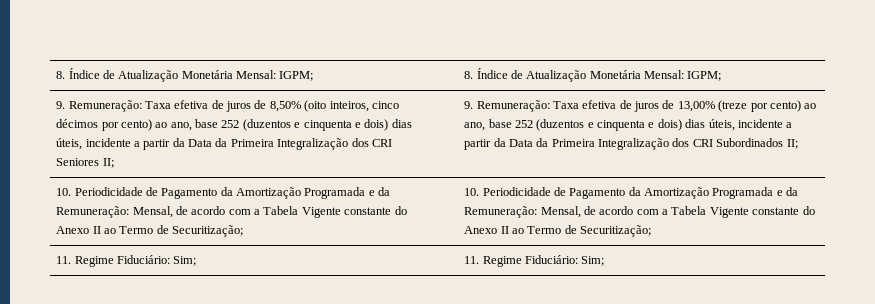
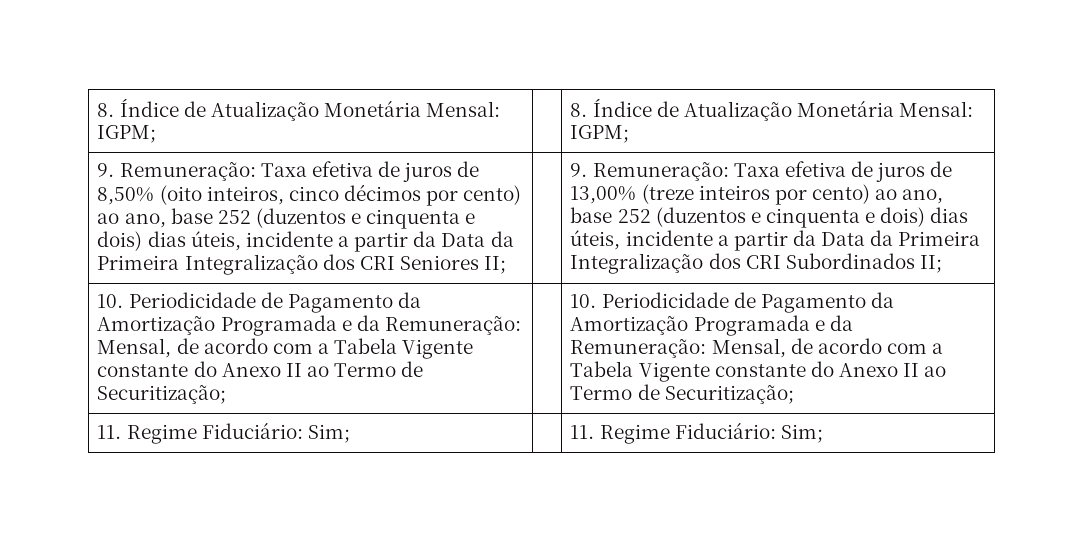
- 9. Remuneração: Taxa efetiva de juros de 13,00% (treze por cento) ao ano, base 252 (duzentos e cinquenta e dois) dias úteis, incidente a partir da Data da Primeira Integralização dos CRI Subordinados II;
+ 9. Remuneração: Taxa efetiva de juros de 13,00% (treze inteiros por cento) ao ano, base 252 (duzentos e cinquenta e dois) dias úteis, incidente a partir da Data da Primeira Integralização dos CRI Subordinados II;

